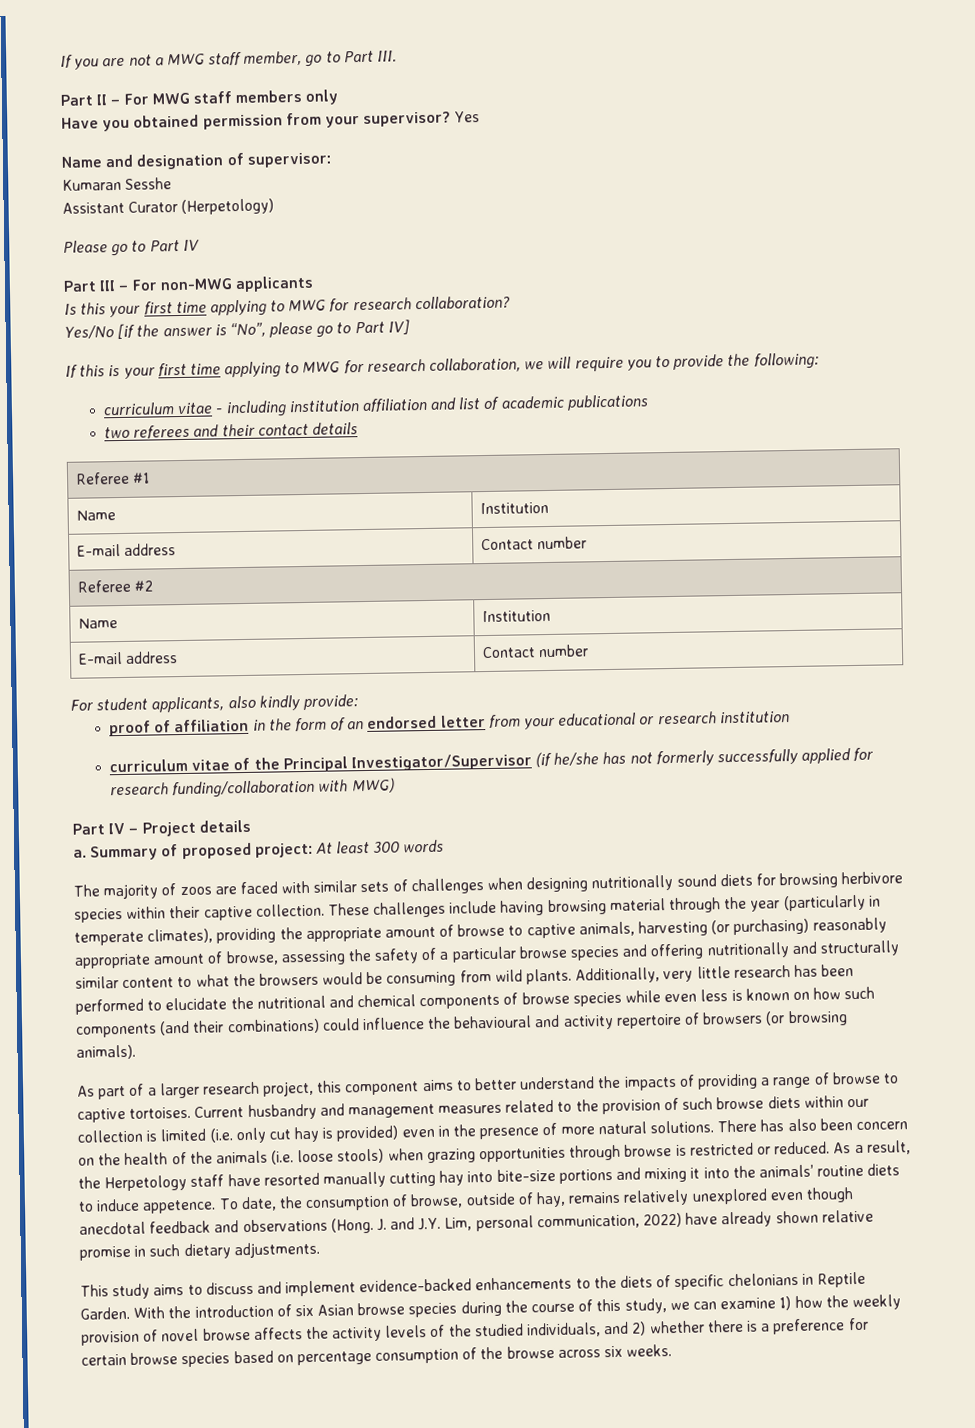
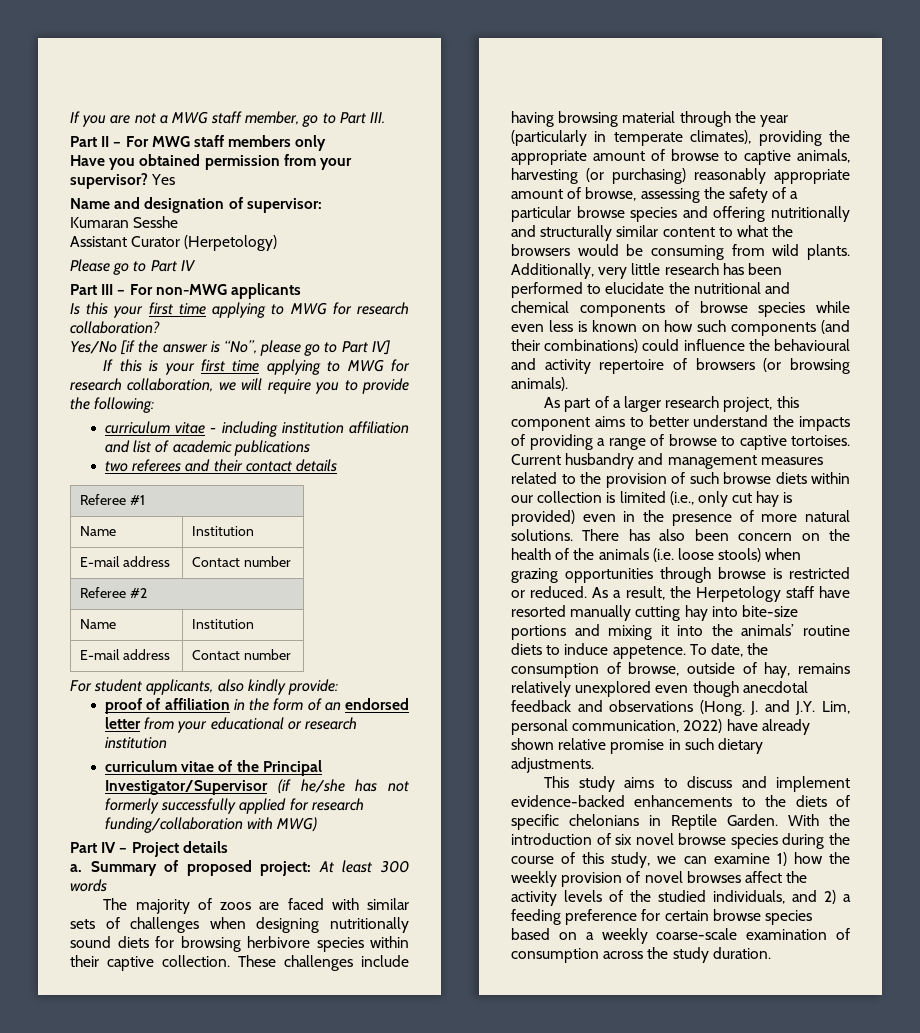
- Current husbandry and management measures related to the provision of such browse diets within our collection is limited (i.e. only cut hay is provided) even in the presence of more natural solutions.
+ Current husbandry and management measures related to the provision of such browse diets within our collection is limited (i.e., only cut hay is provided) even in the presence of more natural solutions.
- With the introduction of six Asian browse species during the course of this study, we can examine 1) how the weekly provision of novel browse affects the activity levels of the studied individuals, and 2) whether there is a preference for certain browse species based on percentage consumption of the browse across six weeks.
+ With the introduction of six novel browse species during the course of this study, we can examine 1) how the weekly provision of novel browses affect the activity levels of the studied individuals, and 2) a feeding preference for certain browse species based on a weekly coarse-scale examination of consumption across the study duration.

